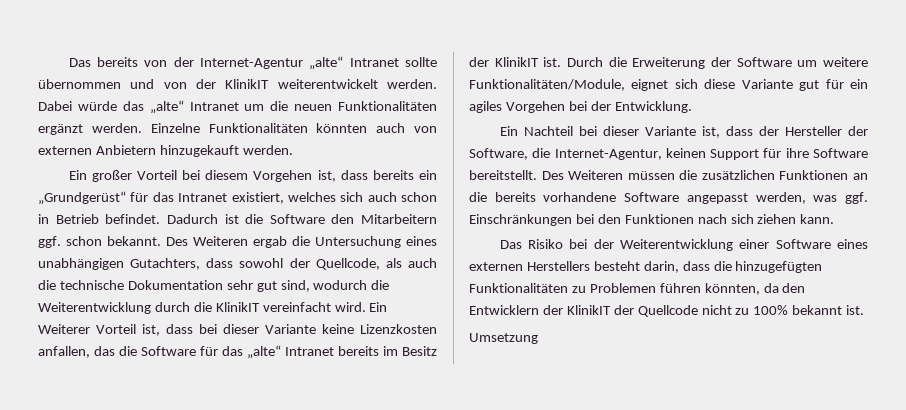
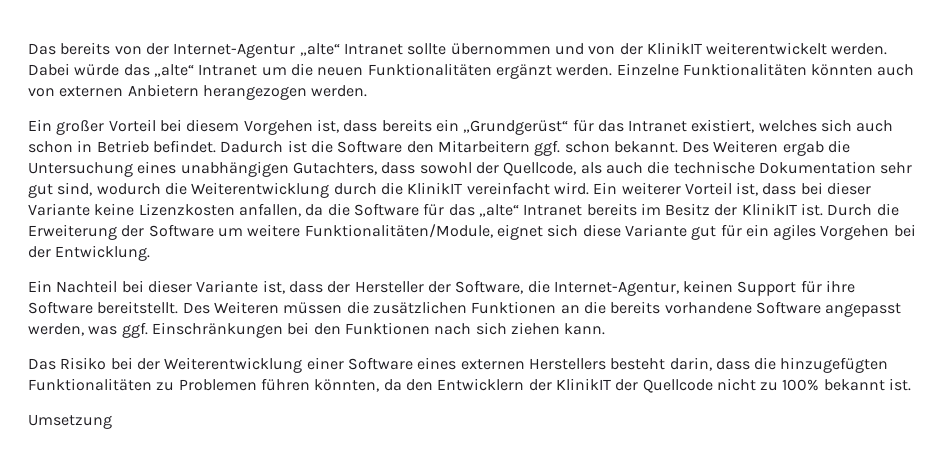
- Einzelne Funktionalitäten könnten auch von externen Anbietern hinzugekauft werden.
+ Einzelne Funktionalitäten könnten auch von externen Anbietern herangezogen werden.
- Ein Weiterer Vorteil ist, dass bei dieser Variante keine Lizenzkosten anfallen, das die Software für das „alte“ Intranet bereits im Besitz der KlinikIT ist.
+ Ein weiterer Vorteil ist, dass bei dieser Variante keine Lizenzkosten anfallen, da die Software für das „alte“ Intranet bereits im Besitz der KlinikIT ist.

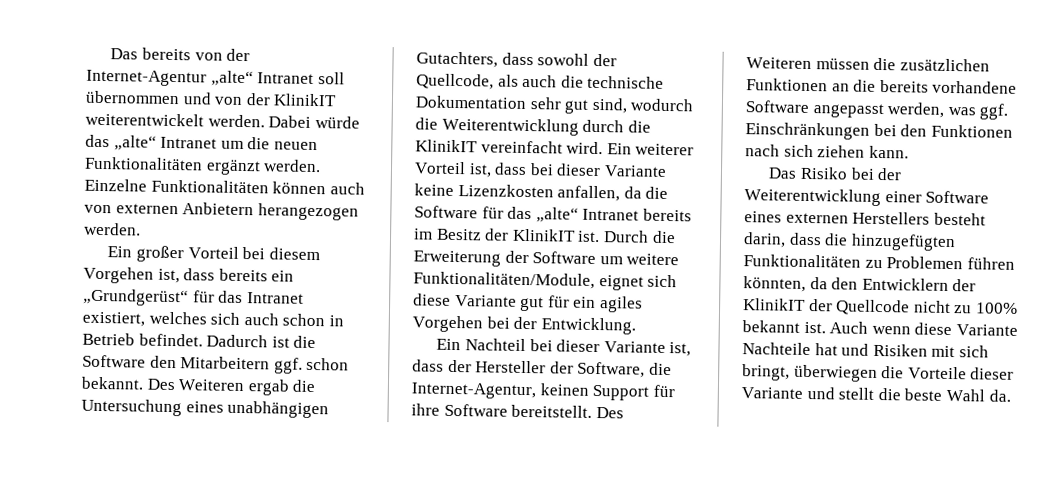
- Das bereits von der Internet-Agentur „alte“ Intranet sollte übernommen und von der KlinikIT weiterentwickelt werden.
+ Das bereits von der Internet-Agentur „alte“ Intranet soll übernommen und von der KlinikIT weiterentwickelt werden.
- Einzelne Funktionalitäten könnten auch von externen Anbietern herangezogen werden.
+ Einzelne Funktionalitäten können auch von externen Anbietern herangezogen werden.
- Das Risiko bei der Weiterentwicklung einer Software eines externen Herstellers besteht darin, dass die hinzugefügten Funktionalitäten zu Problemen führen könnten, da den Entwicklern der KlinikIT der Quellcode nicht zu 100% bekannt ist.
- Umsetzung
+ Das Risiko bei der Weiterentwicklung einer Software eines externen Herstellers besteht darin, dass die hinzugefügten Funktionalitäten zu Problemen führen könnten, da den Entwicklern der KlinikIT der Quellcode nicht zu 100% bekannt ist. Auch wenn diese Variante Nachteile hat und Risiken mit sich bringt, überwiegen die Vorteile dieser Variante und stellt die beste Wahl da.

